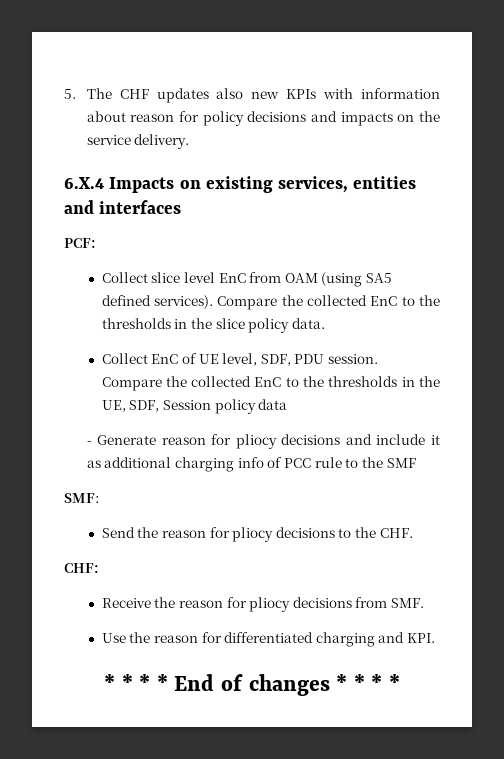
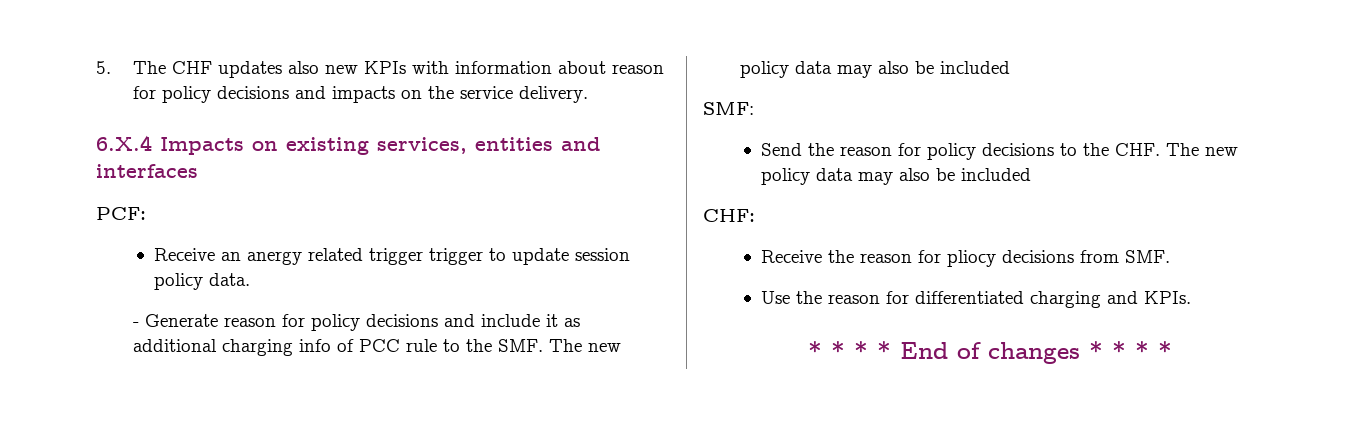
- Collect slice level EnC from OAM (using SA5 defined services). Compare the collected EnC to the thresholds in the slice policy data.
- Collect EnC of UE level, SDF, PDU session. Compare the collected EnC to the thresholds in the UE, SDF, Session policy data
+ Receive an anergy related trigger trigger to update session policy data.
- - Generate reason for pliocy decisions and include it as additional charging info of PCC rule to the SMF
+ - Generate reason for policy decisions and include it as additional charging info of PCC rule to the SMF. The new policy data may also be included
- Send the reason for pliocy decisions to the CHF.
+ Send the reason for policy decisions to the CHF. The new policy data may also be included
- Use the reason for differentiated charging and KPI.
+ Use the reason for differentiated charging and KPIs.

